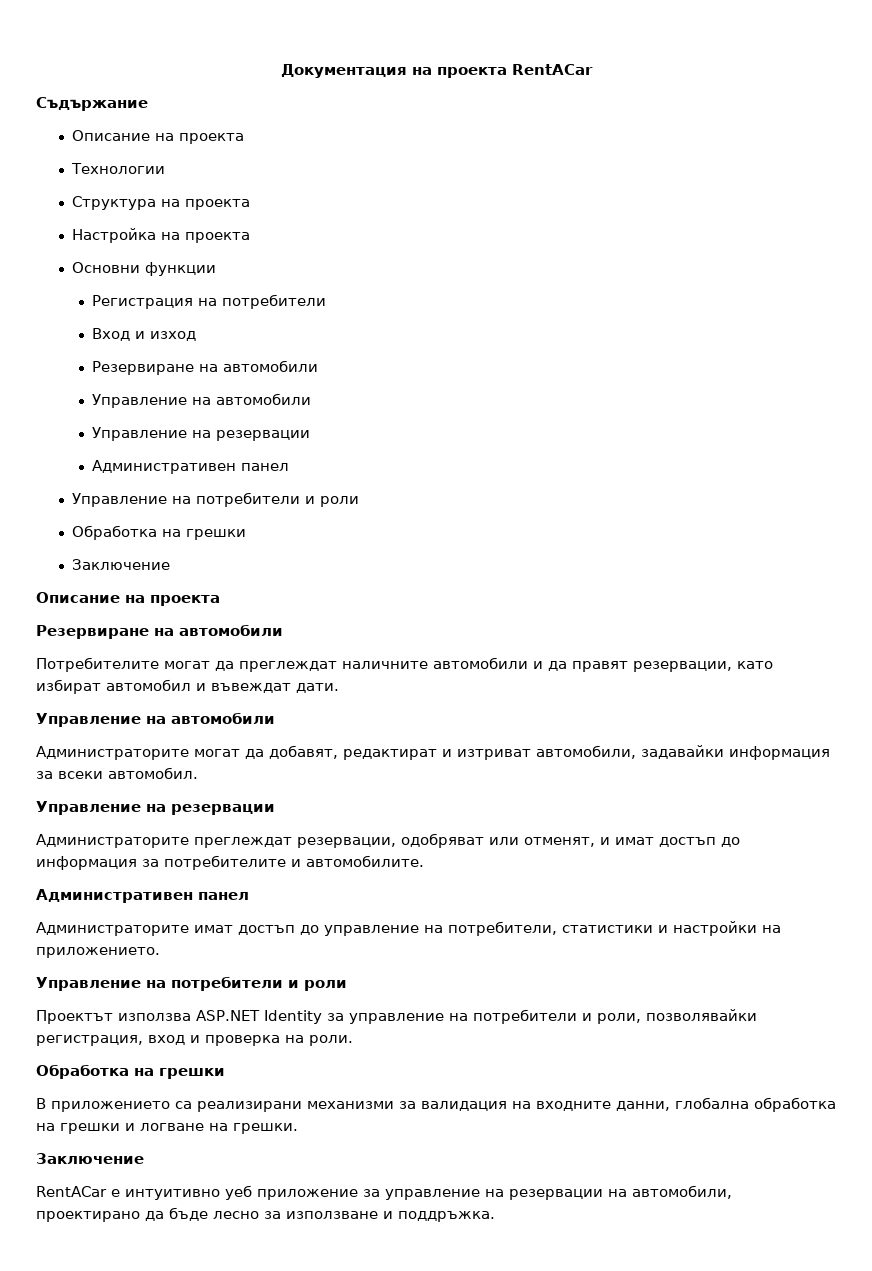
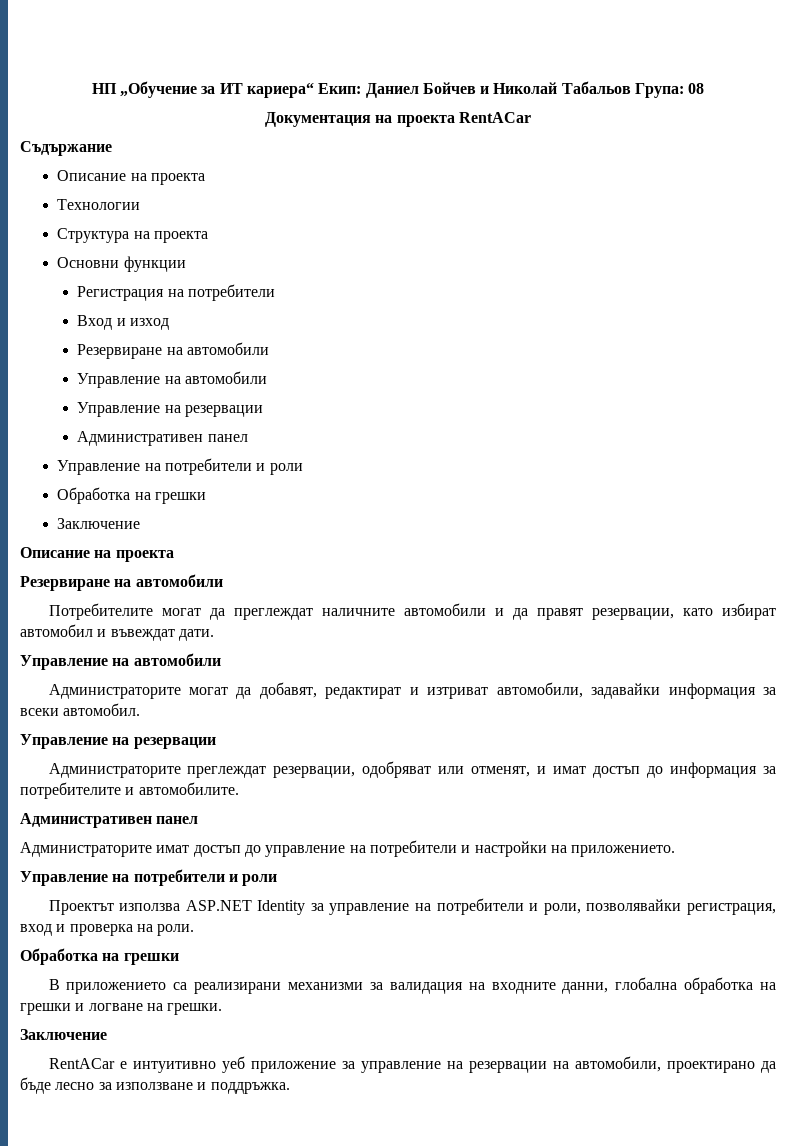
+ НП „Обучение за ИТ кариера“ Екип: Даниел Бойчев и Николай Табальов Група: 08
- Настройка на проекта
- Администраторите имат достъп до управление на потребители, статистики и настройки на приложението.
+ Администраторите имат достъп до управление на потребители и настройки на приложението.

